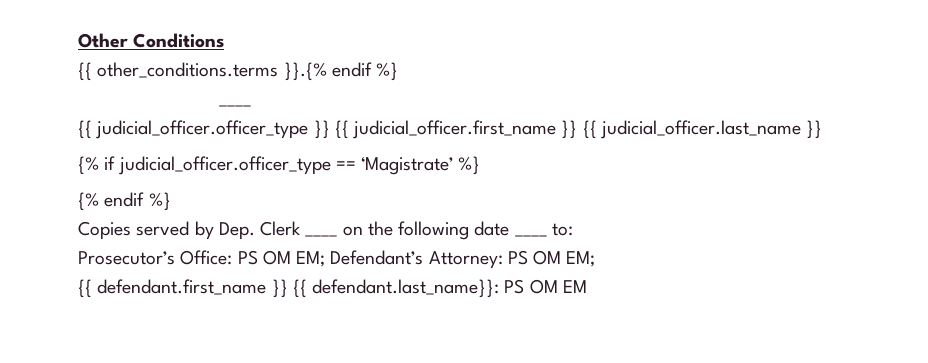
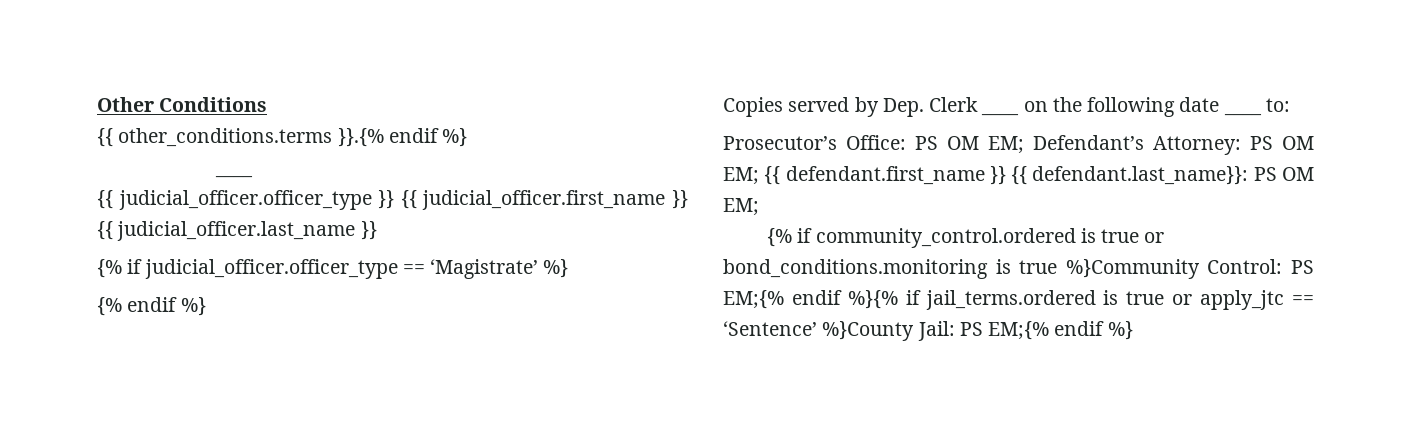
- Prosecutor’s Office: PS OM EM; Defendant’s Attorney: PS OM EM;
- {{ defendant.first_name }} {{ defendant.last_name}}: PS OM EM
+ Prosecutor’s Office: PS OM EM; Defendant’s Attorney: PS OM EM; {{ defendant.first_name }} {{ defendant.last_name}}: PS OM EM;
+ {% if community_control.ordered is true or bond_conditions.monitoring is true %}Community Control: PS EM;{% endif %}{% if jail_terms.ordered is true or apply_jtc == ‘Sentence’ %}County Jail: PS EM;{% endif %}

